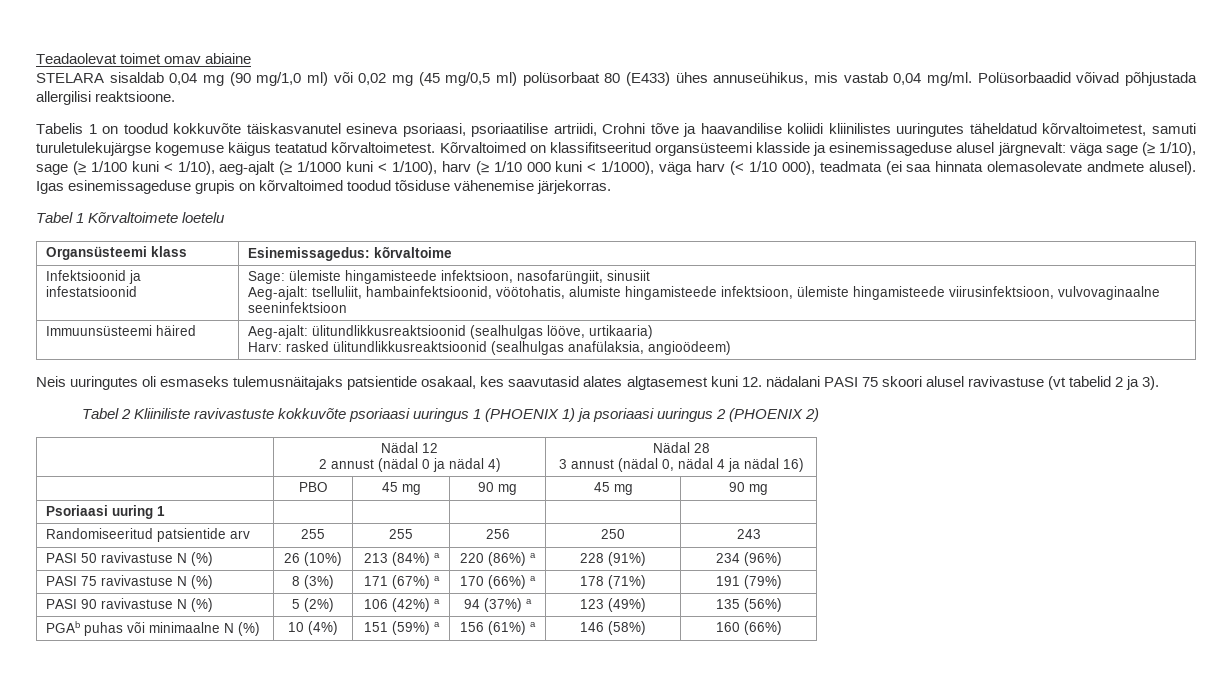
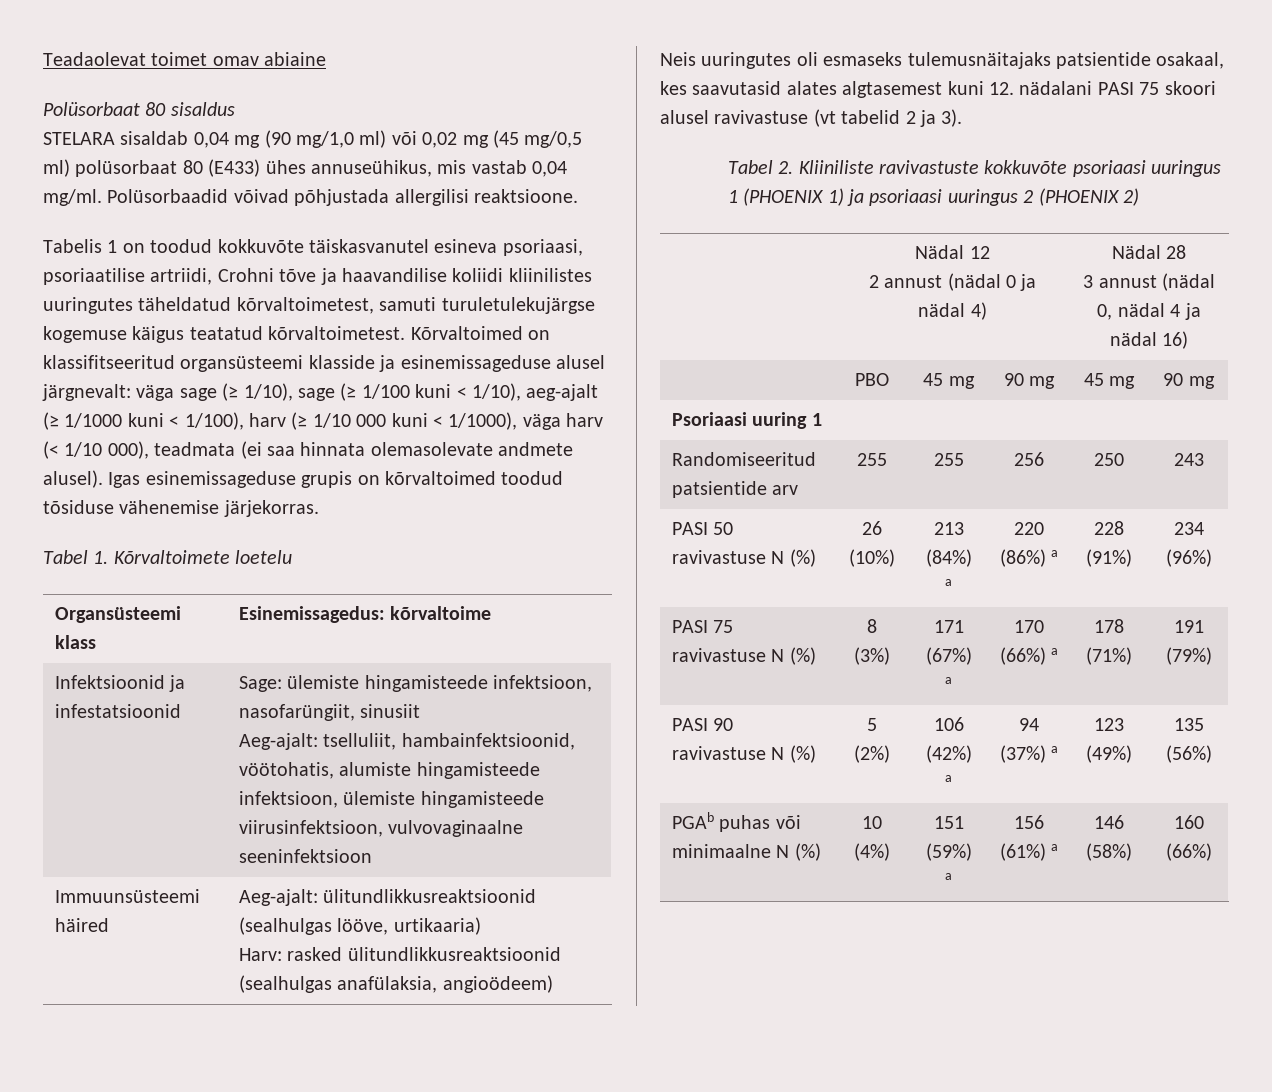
+ Polüsorbaat 80 sisaldus
- Tabel 1 Kõrvaltoimete loetelu
+ Tabel 1. Kõrvaltoimete loetelu
- Tabel 2 Kliiniliste ravivastuste kokkuvõte psoriaasi uuringus 1 (PHOENIX 1) ja psoriaasi uuringus 2 (PHOENIX 2)
+ Tabel 2. Kliiniliste ravivastuste kokkuvõte psoriaasi uuringus 1 (PHOENIX 1) ja psoriaasi uuringus 2 (PHOENIX 2)

